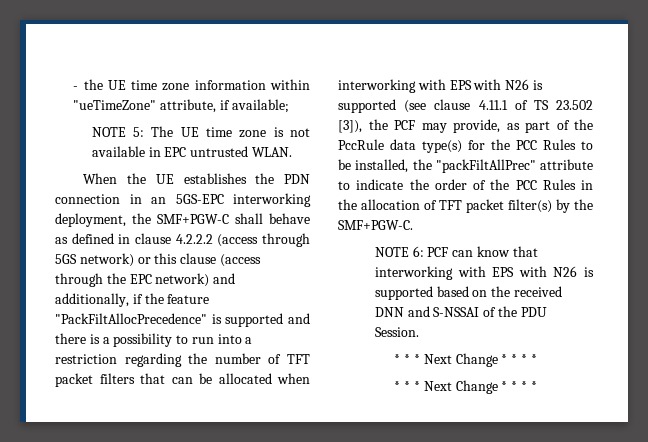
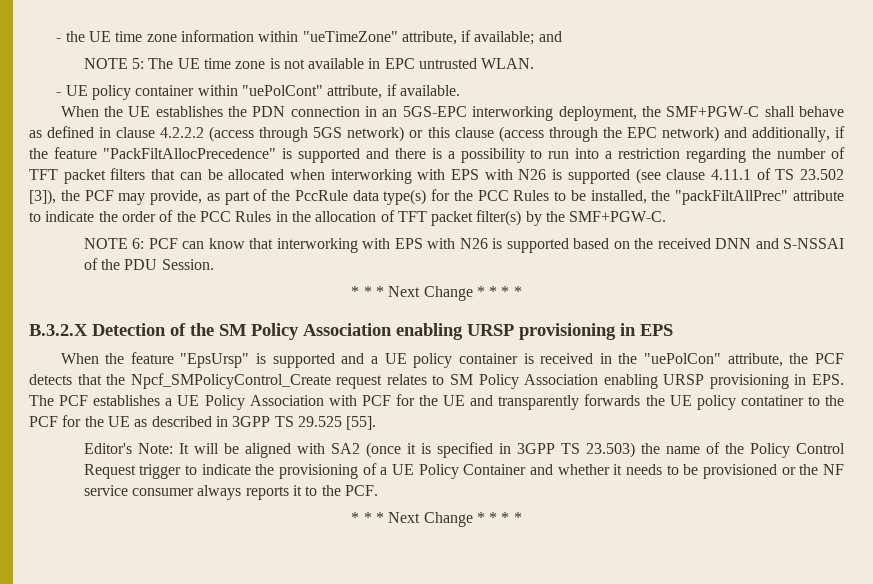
- - the UE time zone information within "ueTimeZone" attribute, if available;
+ - the UE time zone information within "ueTimeZone" attribute, if available; and
+ - UE policy container within "uePolCont" attribute, if available.
+ B.3.2.X Detection of the SM Policy Association enabling URSP provisioning in EPS
+ When the feature "EpsUrsp" is supported and a UE policy container is received in the "uePolCon" attribute, the PCF detects that the Npcf_SMPolicyControl_Create request relates to SM Policy Association enabling URSP provisioning in EPS. The PCF establishes a UE Policy Association with PCF for the UE and transparently forwards the UE policy contatiner to the PCF for the UE as described in 3GPP TS 29.525 [55].
+ Editor's Note: It will be aligned with SA2 (once it is specified in 3GPP TS 23.503) the name of the Policy Control Request trigger to indicate the provisioning of a UE Policy Container and whether it needs to be provisioned or the NF service consumer always reports it to the PCF.

